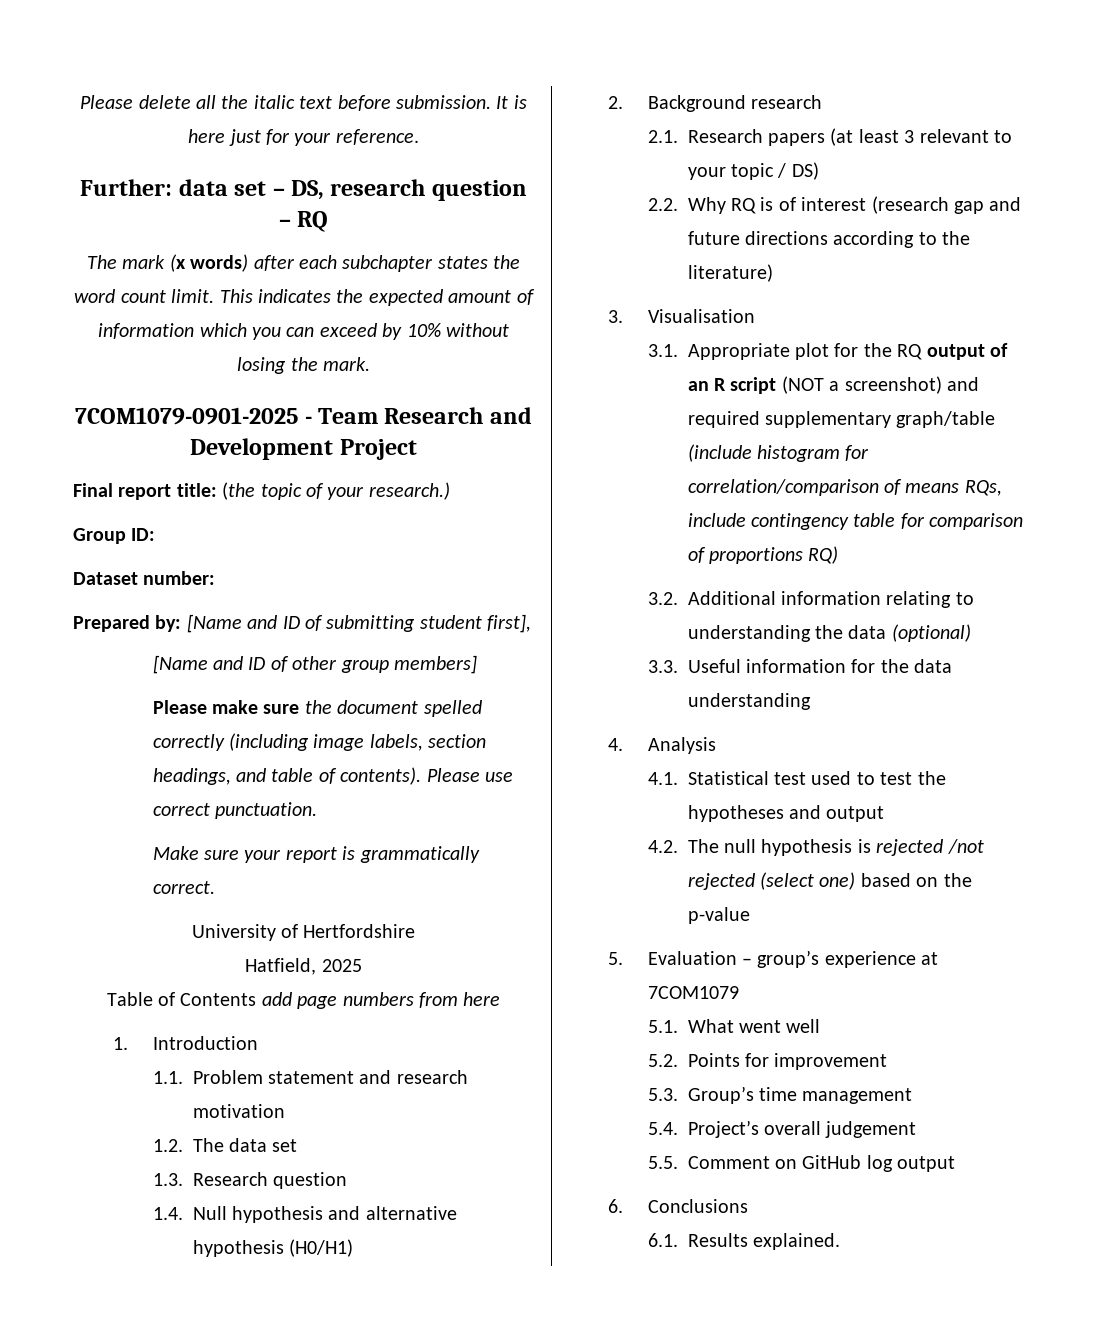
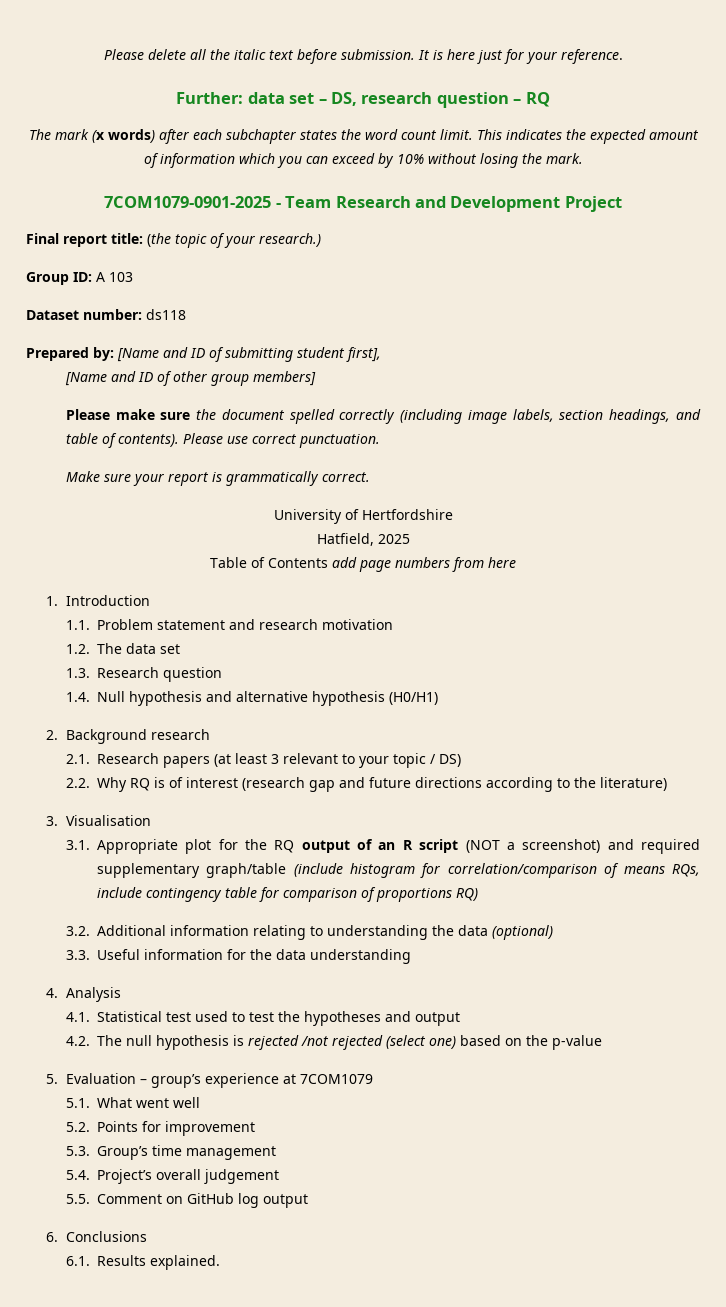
- Group ID:
+ Group ID: A 103
- Dataset number:
+ Dataset number: ds118

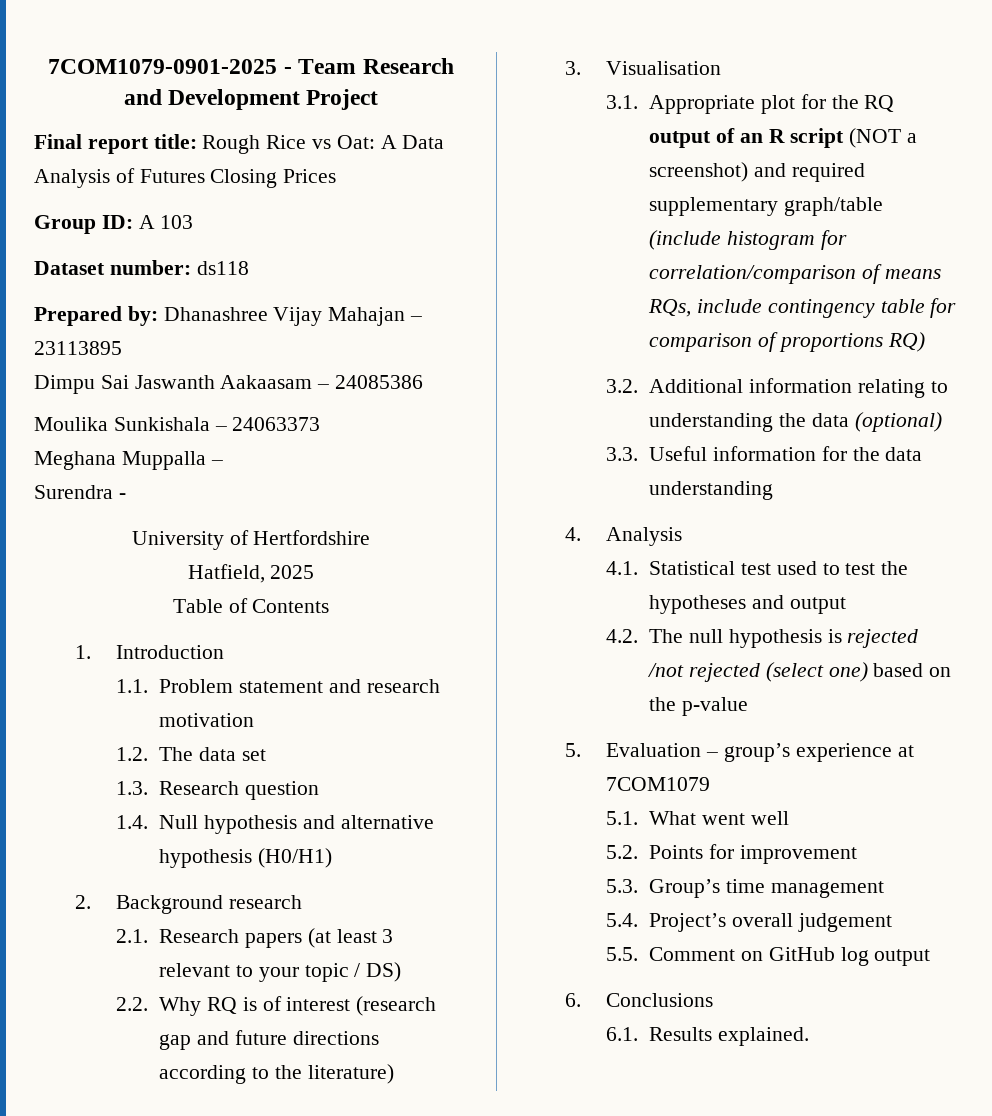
- Please delete all the italic text before submission. It is here just for your reference.
- Further: data set – DS, research question – RQ
- The mark (x words) after each subchapter states the word count limit. This indicates the expected amount of information which you can exceed by 10% without losing the mark.
- Final report title: (the topic of your research.)
+ Final report title: Rough Rice vs Oat: A Data Analysis of Futures Closing Prices
- Prepared by: [Name and ID of submitting student first],
- [Name and ID of other group members]
- Please make sure the document spelled correctly (including image labels, section headings, and table of contents). Please use correct punctuation.
- Make sure your report is grammatically correct.
+ Prepared by: Dhanashree Vijay Mahajan – 23113895
+ Dimpu Sai Jaswanth Aakaasam – 24085386
+ Moulika Sunkishala – 24063373
+ Meghana Muppalla –
+ Surendra -
- Table of Contents add page numbers from here
+ Table of Contents

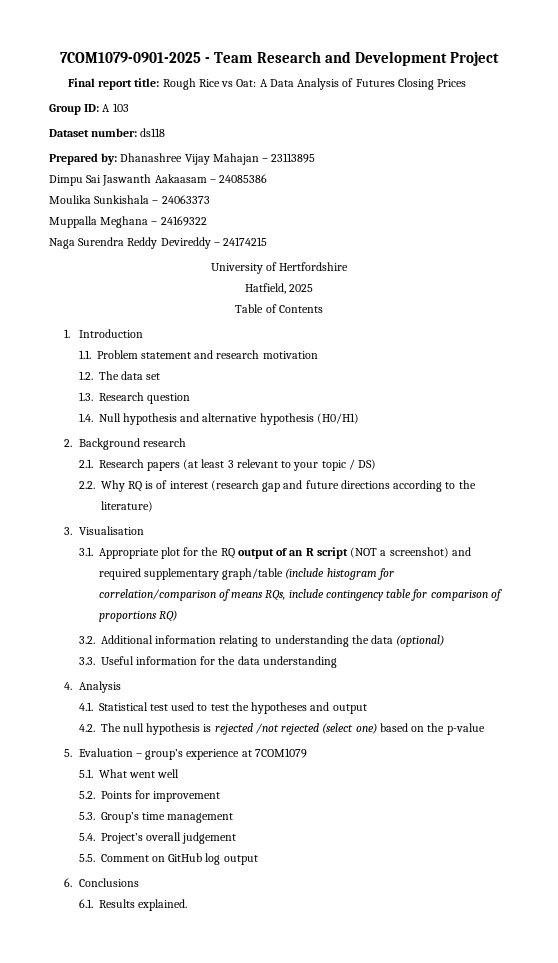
- Meghana Muppalla –
- Surendra -
+ Muppalla Meghana – 24169322
+ Naga Surendra Reddy Devireddy – 24174215

